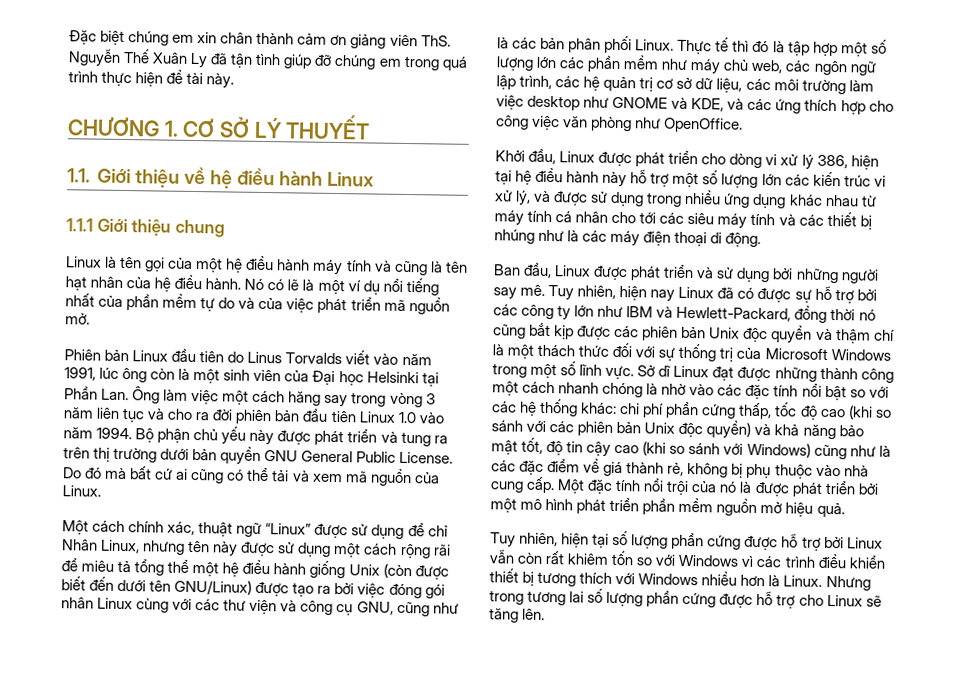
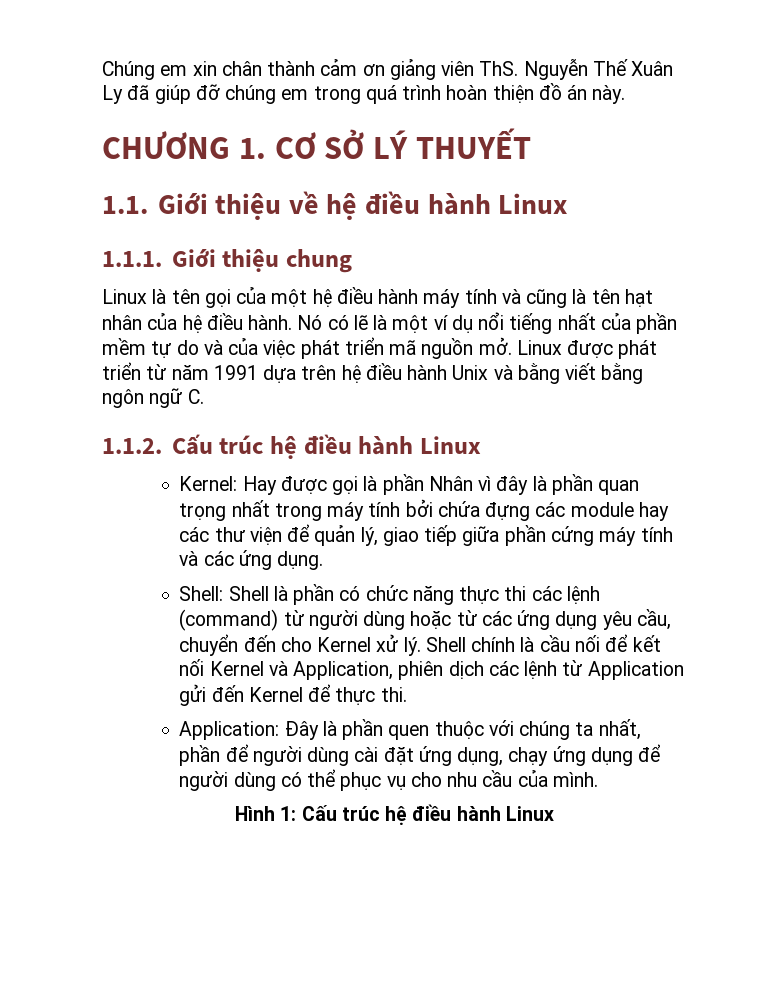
- Đặc biệt chúng em xin chân thành cảm ơn giảng viên ThS. Nguyễn Thế Xuân Ly đã tận tình giúp đỡ chúng em trong quá trình thực hiện đề tài này.
+ Chúng em xin chân thành cảm ơn giảng viên ThS. Nguyễn Thế Xuân Ly đã giúp đỡ chúng em trong quá trình hoàn thiện đồ án này.
- 1.1.1 Giới thiệu chung
+ 1.1.1. Giới thiệu chung
- Nó có lẽ là một ví dụ nổi tiếng nhất của phần mềm tự do và của việc phát triển mã nguồn mở.
- Phiên bản Linux đầu tiên do Linus Torvalds viết vào năm 1991, lúc ông còn là một sinh viên của Đại học Helsinki tại Phần Lan. Ông làm việc một cách hăng say trong vòng 3 năm liên tục và cho ra đời phiên bản đầu tiên Linux 1.0 vào năm 1994. Bộ phận chủ yếu này được phát triển và tung ra trên thị trường dưới bản quyền GNU General Public License. Do đó mà bất cứ ai cũng có thể tải và xem mã nguồn của Linux.
- Một cách chính xác, thuật ngữ “Linux” được sử dụng để chỉ Nhân Linux, nhưng tên này được sử dụng một cách rộng rãi để miêu tả tổng thể một hệ điều hành giống Unix (còn được biết đến dưới tên GNU/Linux) được tạo ra bởi việc đóng gói nhân Linux cùng với các thư viện và công cụ GNU, cũng như là các bản phân phối Linux. Thực tế thì đó là tập hợp một số lượng lớn các phần mềm như máy chủ web, các ngôn ngữ lập trình, các hệ quản trị cơ sở dữ liệu, các môi trường làm việc desktop như GNOME và KDE, và các ứng thích hợp cho công việc văn phòng như OpenOffice.
- Khởi đầu, Linux được phát triển cho dòng vi xử lý 386, hiện tại hệ điều hành này hỗ trợ một số lượng lớn các kiến trúc vi xử lý, và được sử dụng trong nhiều ứng dụng khác nhau từ máy tính cá nhân cho tới các siêu máy tính và các thiết bị nhúng như là các máy điện thoại di động.
- Ban đầu, Linux được phát triển và sử dụng bởi những người say mê. Tuy nhiên, hiện nay Linux đã có được sự hỗ trợ bởi các công ty lớn như IBM và Hewlett-Packard, đồng thời nó cũng bắt kịp được các phiên bản Unix độc quyền và thậm chí là một thách thức đối với sự thống trị của Microsoft Windows trong một số lĩnh vực. Sở dĩ Linux đạt được những thành công một cách nhanh chóng là nhờ vào các đặc tính nổi bật so với các hệ thống khác: chi phí phần cứng thấp, tốc độ cao (khi so sánh với các phiên bản Unix độc quyền) và khả năng bảo mật tốt, độ tin cậy cao (khi so sánh với Windows) cũng như là các đặc điểm về giá thành rẻ, không bị phụ thuộc vào nhà cung cấp. Một đặc tính nổi trội của nó là được phát triển bởi một mô hình phát triển phần mềm nguồn mở hiệu quả.
- Tuy nhiên, hiện tại số lượng phần cứng được hỗ trợ bởi Linux vẫn còn rất khiêm tốn so với Windows vì các trình điều khiển thiết bị tương thích với Windows nhiều hơn là Linux. Nhưng trong tương lai số lượng phần cứng được hỗ trợ cho Linux sẽ tăng lên.
+ Nó có lẽ là một ví dụ nổi tiếng nhất của phần mềm tự do và của việc phát triển mã nguồn mở. Linux được phát triển từ năm 1991 dựa trên hệ điều hành Unix và bằng viết bằng ngôn ngữ C.
+ 1.1.2. Cấu trúc hệ điều hành Linux
+ Kernel: Hay được gọi là phần Nhân vì đây là phần quan trọng nhất trong máy tính bởi chứa đựng các module hay các thư viện để quản lý, giao tiếp giữa phần cứng máy tính và các ứng dụng.
+ Shell: Shell là phần có chức năng thực thi các lệnh (command) từ người dùng hoặc từ các ứng dụng yêu cầu, chuyển đến cho Kernel xử lý. Shell chính là cầu nối để kết nối Kernel và Application, phiên dịch các lệnh từ Application gửi đến Kernel để thực thi.
+ Application: Đây là phần quen thuộc với chúng ta nhất, phần để người dùng cài đặt ứng dụng, chạy ứng dụng để người dùng có thể phục vụ cho nhu cầu của mình.
+ Hình 1: Cấu trúc hệ điều hành Linux

